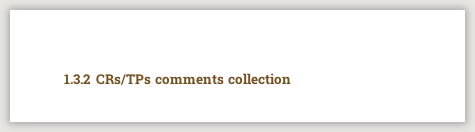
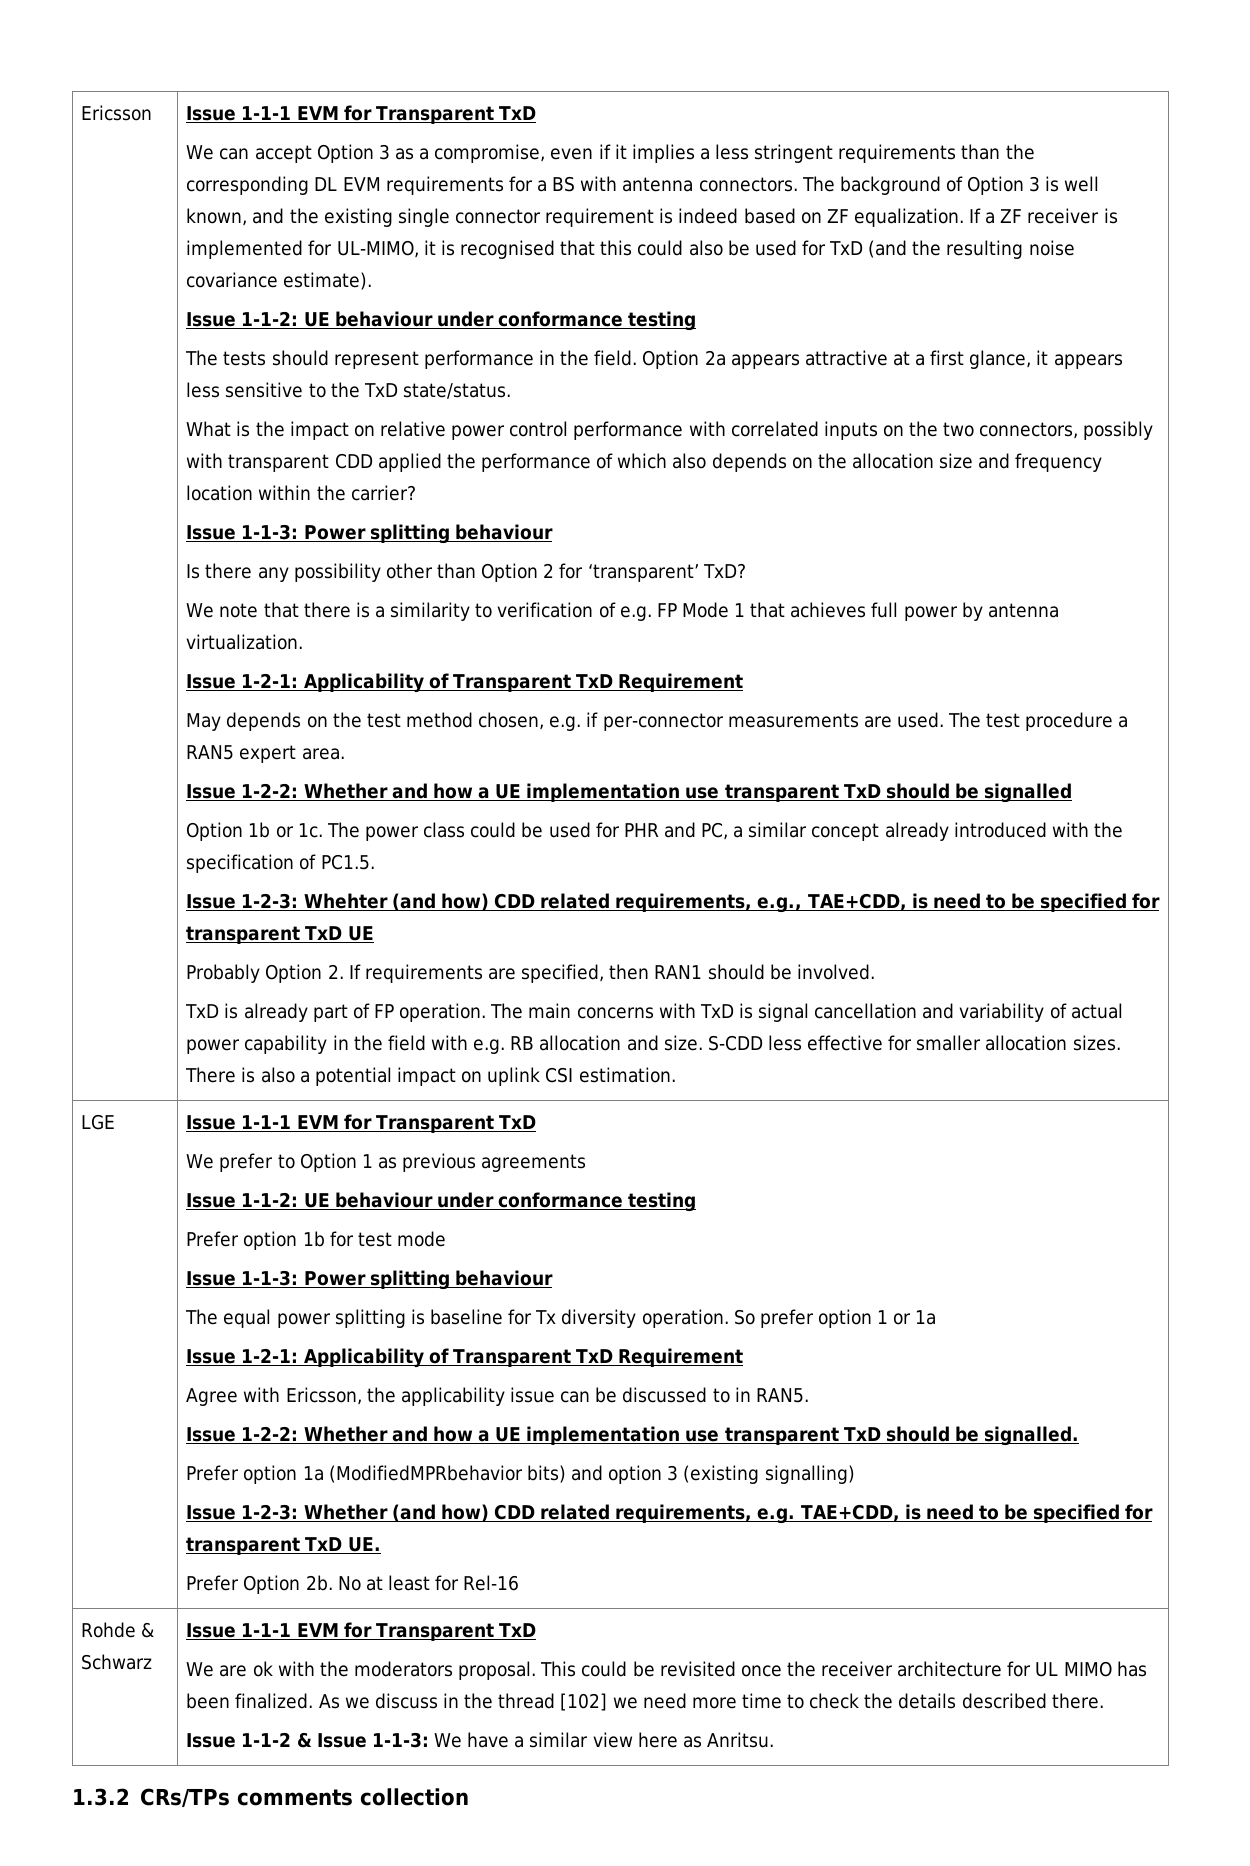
+ Ericsson | Issue 1-1-1 EVM for Transparent TxD
+ We can accept Option 3 as a compromise, even if it implies a less stringent requirements than the corresponding DL EVM requirements for a BS with antenna connectors. The background of Option 3 is well known, and the existing single connector requirement is indeed based on ZF equalization. If a ZF receiver is implemented for UL-MIMO, it is recognised that this could also be used for TxD (and the resulting noise covariance estimate).
+ Issue 1-1-2: UE behaviour under conformance testing
+ The tests should represent performance in the field. Option 2a appears attractive at a first glance, it appears less sensitive to the TxD state/status.
+ What is the impact on relative power control performance with correlated inputs on the two connectors, possibly with transparent CDD applied the performance of which also depends on the allocation size and frequency location within the carrier?
+ Issue 1-1-3: Power splitting behaviour
+ Is there any possibility other than Option 2 for ‘transparent’ TxD?
+ We note that there is a similarity to verification of e.g. FP Mode 1 that achieves full power by antenna virtualization.
+ Issue 1-2-1: Applicability of Transparent TxD Requirement
+ May depends on the test method chosen, e.g. if per-connector measurements are used. The test procedure a RAN5 expert area.
+ Issue 1-2-2: Whether and how a UE implementation use transparent TxD should be signalled
+ Option 1b or 1c. The power class could be used for PHR and PC, a similar concept already introduced with the specification of PC1.5.
+ Issue 1-2-3: Whehter (and how) CDD related requirements, e.g., TAE+CDD, is need to be specified for transparent TxD UE
+ Probably Option 2. If requirements are specified, then RAN1 should be involved.
+ TxD is already part of FP operation. The main concerns with TxD is signal cancellation and variability of actual power capability in the field with e.g. RB allocation and size. S-CDD less effective for smaller allocation sizes. There is also a potential impact on uplink CSI estimation.
+ LGE | Issue 1-1-1 EVM for Transparent TxD
+ We prefer to Option 1 as previous agreements
+ Issue 1-1-2: UE behaviour under conformance testing
+ Prefer option 1b for test mode
+ Issue 1-1-3: Power splitting behaviour
+ The equal power splitting is baseline for Tx diversity operation. So prefer option 1 or 1a
+ Issue 1-2-1: Applicability of Transparent TxD Requirement
+ Agree with Ericsson, the applicability issue can be discussed to in RAN5.
+ Issue 1-2-2: Whether and how a UE implementation use transparent TxD should be signalled.
+ Prefer option 1a (ModifiedMPRbehavior bits) and option 3 (existing signalling)
+ Issue 1-2-3: Whether (and how) CDD related requirements, e.g. TAE+CDD, is need to be specified for transparent TxD UE.
+ Prefer Option 2b. No at least for Rel-16
+ Rohde & Schwarz | Issue 1-1-1 EVM for Transparent TxD
+ We are ok with the moderators proposal. This could be revisited once the receiver architecture for UL MIMO has been finalized. As we discuss in the thread [102] we need more time to check the details described there.
+ Issue 1-1-2 & Issue 1-1-3: We have a similar view here as Anritsu.

